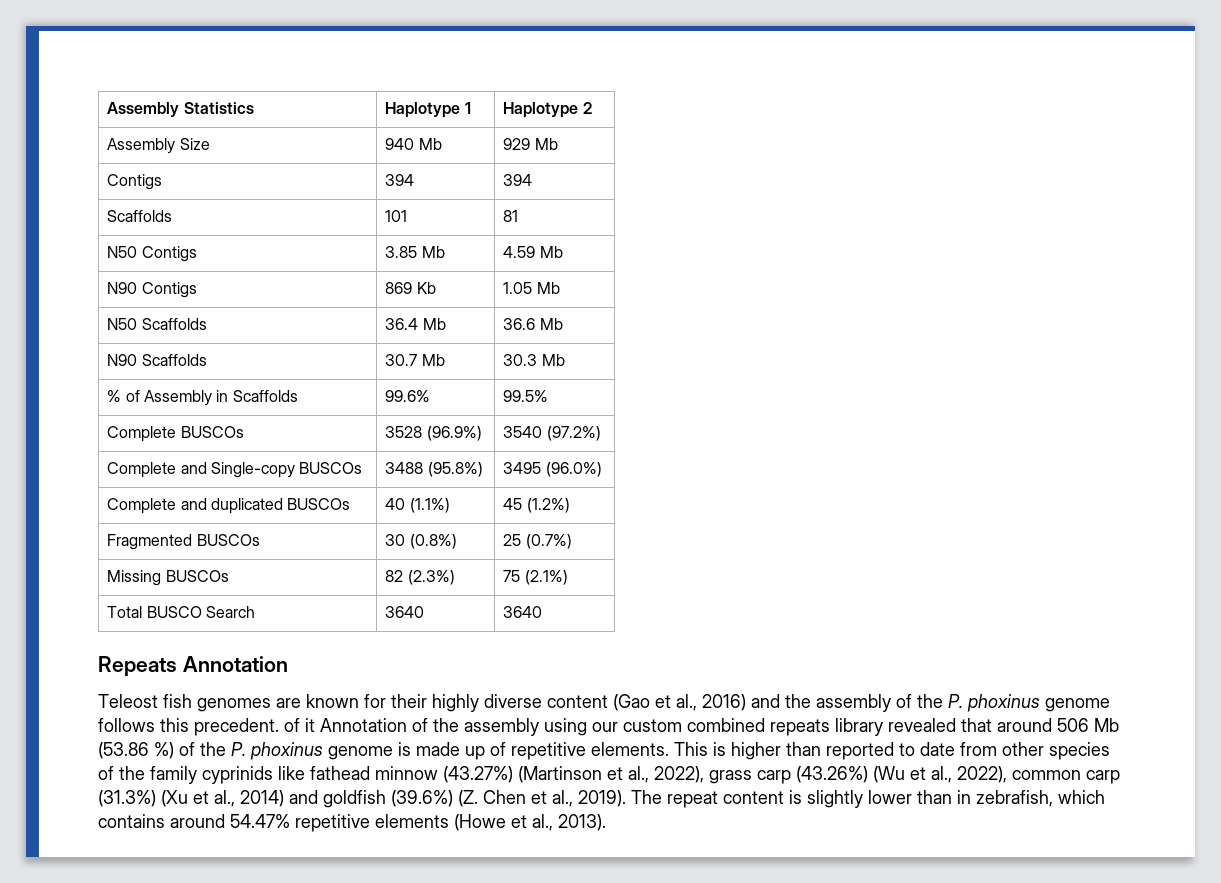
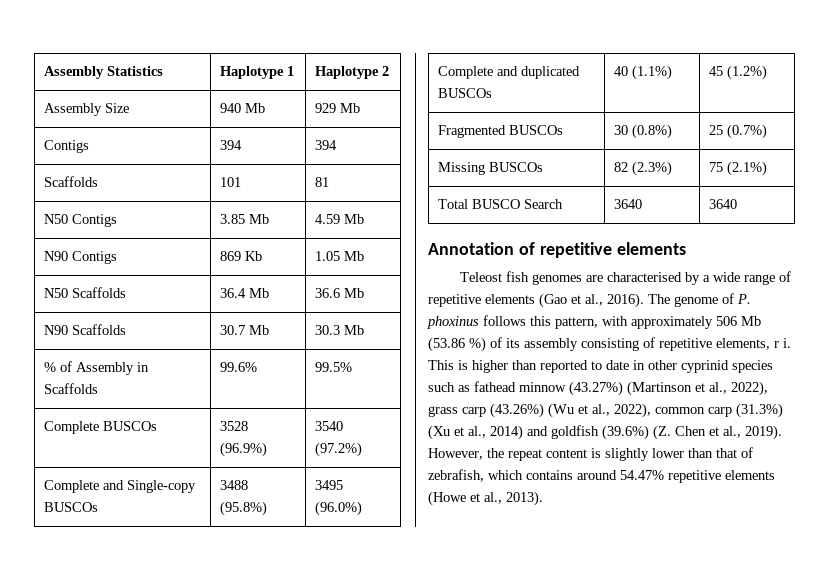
- Repeats Annotation
+ Annotation of repetitive elements
- Teleost fish genomes are known for their highly diverse content (Gao et al., 2016) and the assembly of the P. phoxinus genome follows this precedent. of it Annotation of the assembly using our custom combined repeats library revealed that around 506 Mb (53.86 %) of the P. phoxinus genome is made up of repetitive elements.
+ Teleost fish genomes are characterised by a wide range of repetitive elements (Gao et al., 2016). The genome of P. phoxinus follows this pattern, with approximately 506 Mb (53.86 %) of its assembly consisting of repetitive elements, r i.
- This is higher than reported to date from other species of the family cyprinids like fathead minnow (43.27%) (Martinson et al., 2022), grass carp (43.26%) (Wu et al., 2022), common carp (31.3%) (Xu et al., 2014) and goldfish (39.6%) (Z. Chen et al., 2019).
+ This is higher than reported to date in other cyprinid species such as fathead minnow (43.27%) (Martinson et al., 2022), grass carp (43.26%) (Wu et al., 2022), common carp (31.3%) (Xu et al., 2014) and goldfish (39.6%) (Z. Chen et al., 2019).
- The repeat content is slightly lower than in zebrafish, which contains around 54.47% repetitive elements (Howe et al., 2013).
+ However, the repeat content is slightly lower than that of zebrafish, which contains around 54.47% repetitive elements (Howe et al., 2013).

